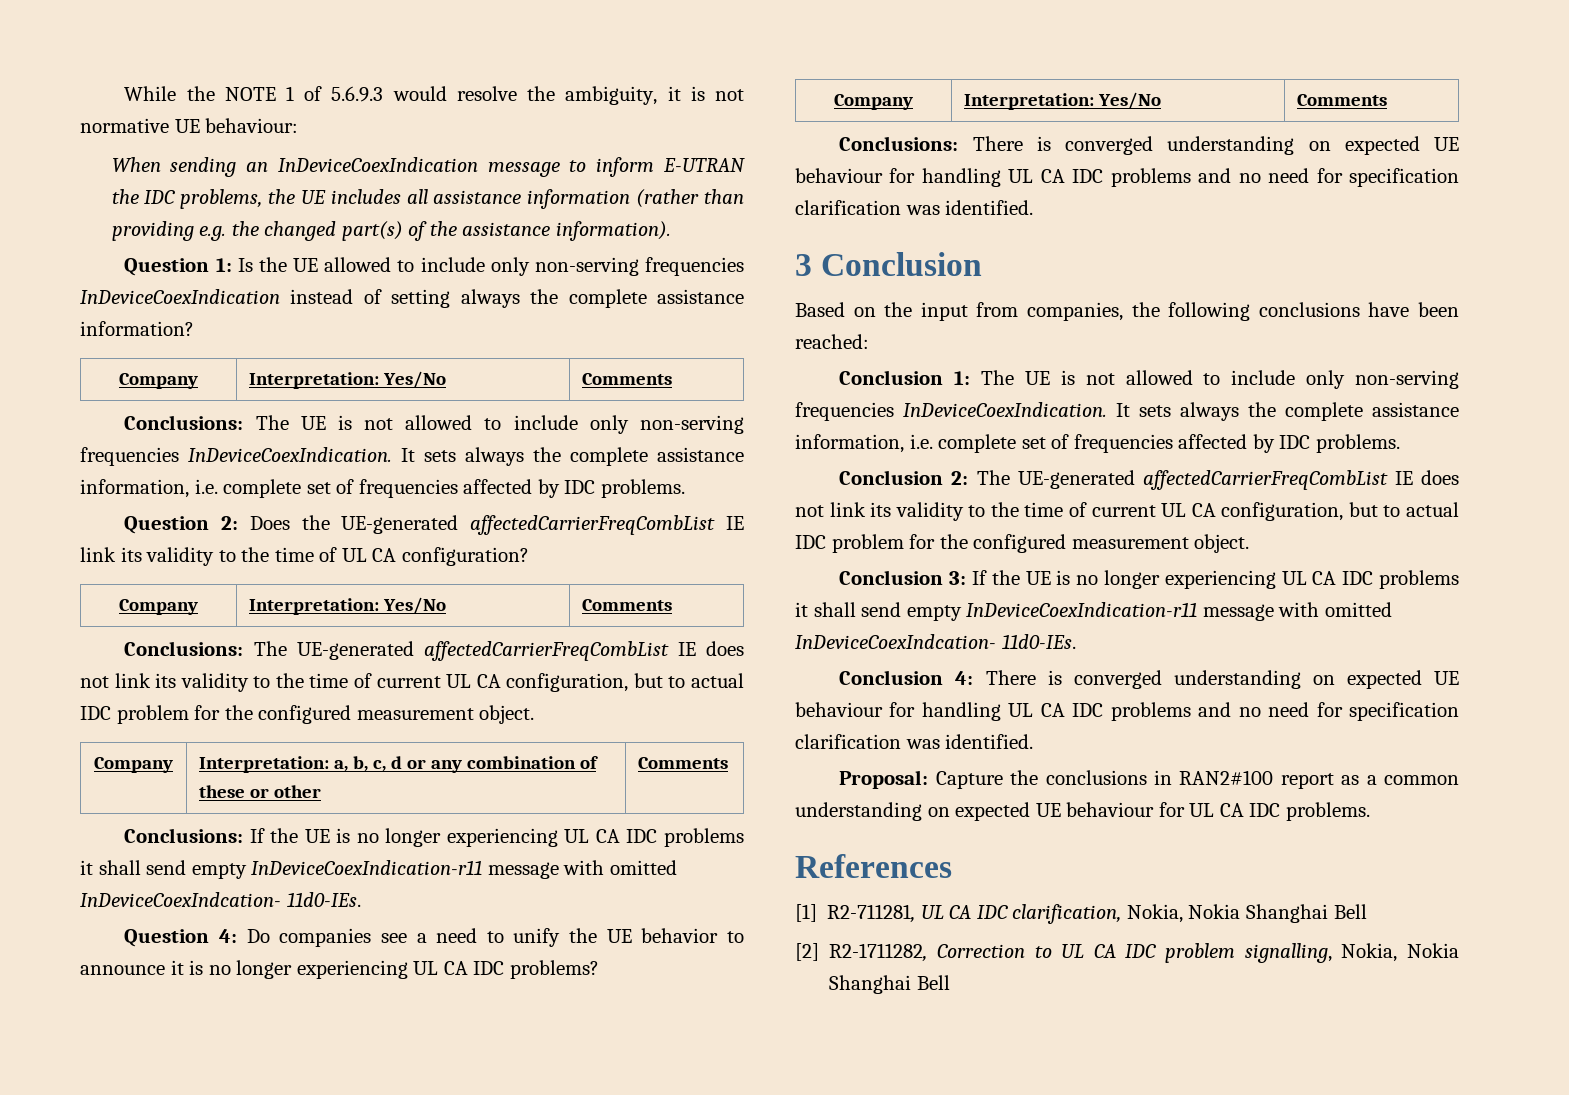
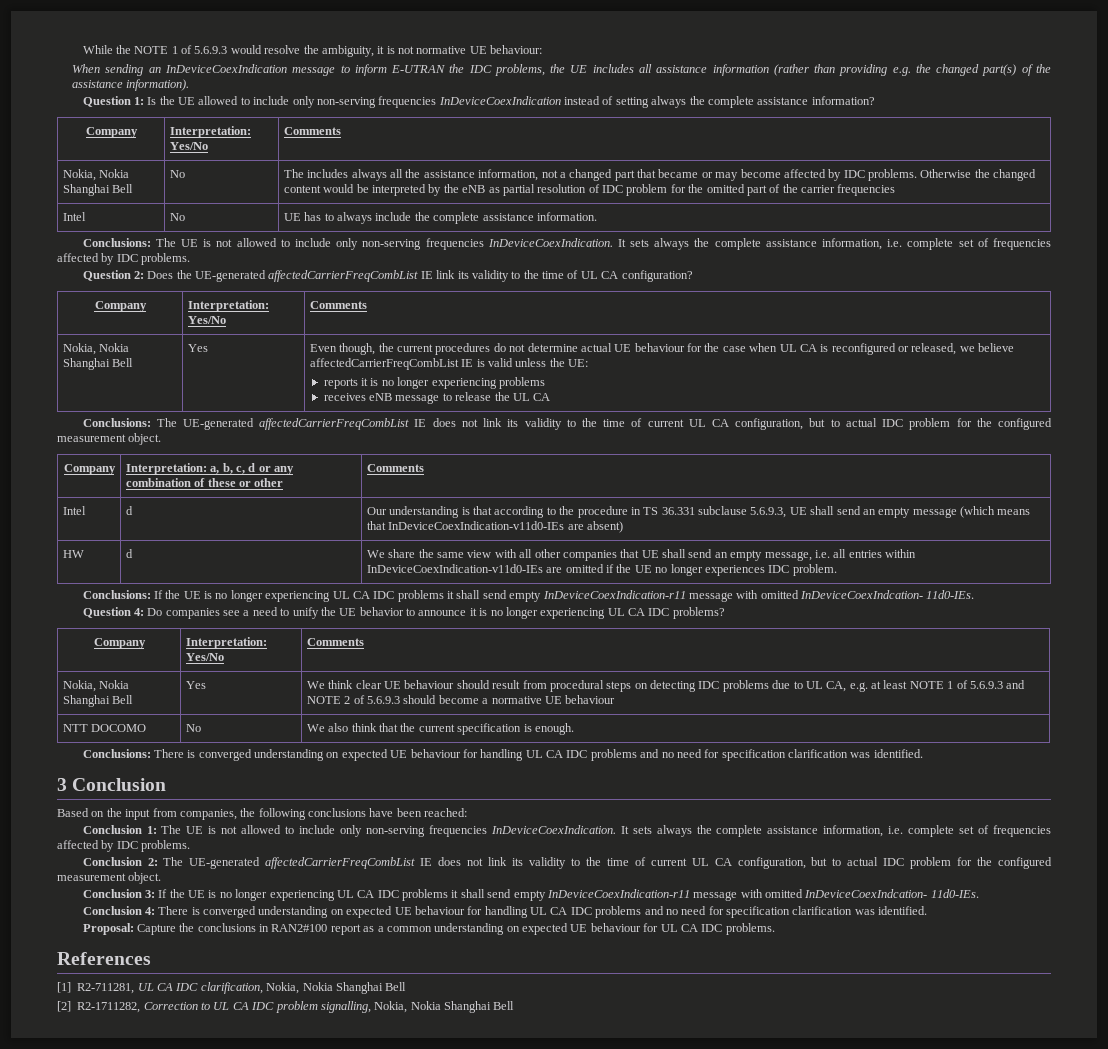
+ Nokia, Nokia Shanghai Bell | No | The includes always all the assistance information, not a changed part that became or may become affected by IDC problems. Otherwise the changed content would be interpreted by the eNB as partial resolution of IDC problem for the omitted part of the carrier frequencies
+ Intel | No | UE has to always include the complete assistance information.
+ Nokia, Nokia Shanghai Bell | Yes | Even though, the current procedures do not determine actual UE behaviour for the case when UL CA is reconfigured or released, we believe affectedCarrierFreqCombList IE is valid unless the UE:
+ reports it is no longer experiencing problems
+ receives eNB message to release the UL CA
+ Intel | d | Our understanding is that according to the procedure in TS 36.331 subclause 5.6.9.3, UE shall send an empty message (which means that InDeviceCoexIndication-v11d0-IEs are absent)
+ HW | d | We share the same view with all other companies that UE shall send an empty message, i.e. all entries within InDeviceCoexIndication-v11d0-IEs are omitted if the UE no longer experiences IDC problem.
+ Nokia, Nokia Shanghai Bell | Yes | We think clear UE behaviour should result from procedural steps on detecting IDC problems due to UL CA, e.g. at least NOTE 1 of 5.6.9.3 and NOTE 2 of 5.6.9.3 should become a normative UE behaviour
+ NTT DOCOMO | No | We also think that the current specification is enough.

